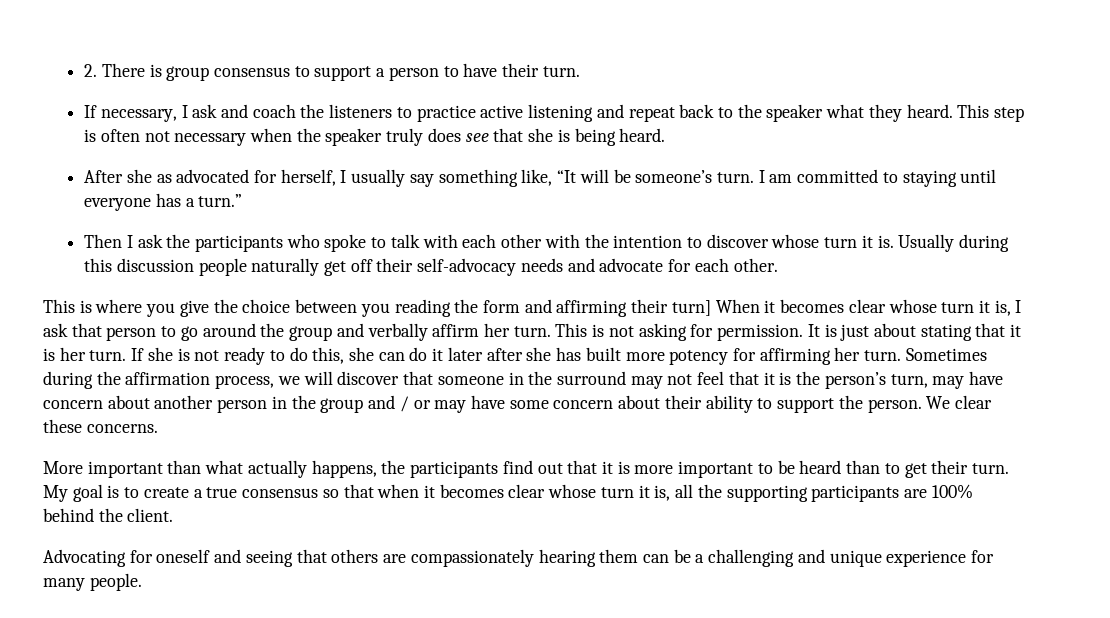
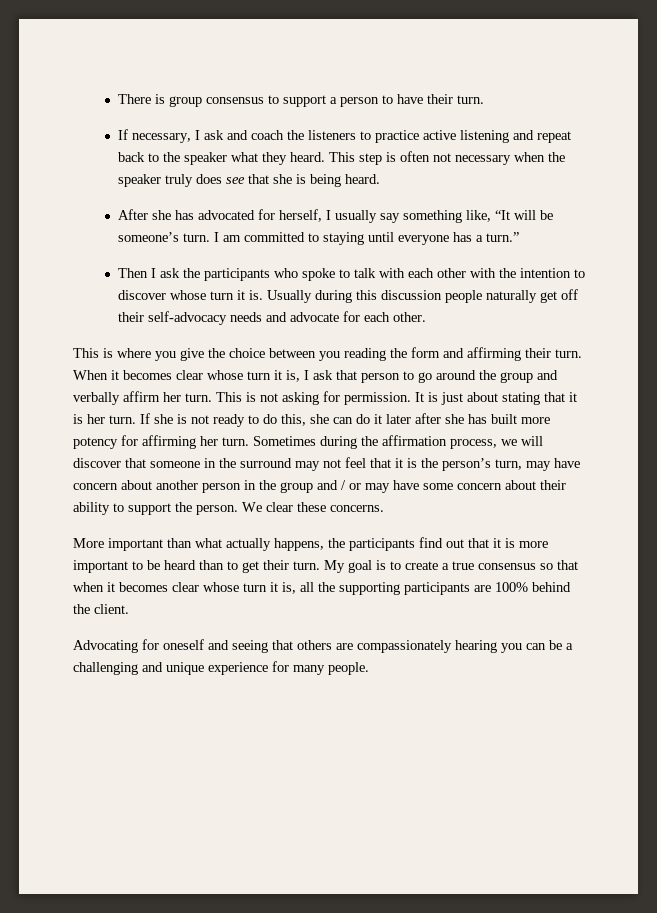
- 2. There is group consensus to support a person to have their turn.
+ There is group consensus to support a person to have their turn.
- After she as advocated for herself, I usually say something like, “It will be someone’s turn.
+ After she has advocated for herself, I usually say something like, “It will be someone’s turn.
- This is where you give the choice between you reading the form and affirming their turn] When it becomes clear whose turn it is, I ask that person to go around the group and verbally affirm her turn.
+ This is where you give the choice between you reading the form and affirming their turn. When it becomes clear whose turn it is, I ask that person to go around the group and verbally affirm her turn.
- Advocating for oneself and seeing that others are compassionately hearing them can be a challenging and unique experience for many people.
+ Advocating for oneself and seeing that others are compassionately hearing you can be a challenging and unique experience for many people.

